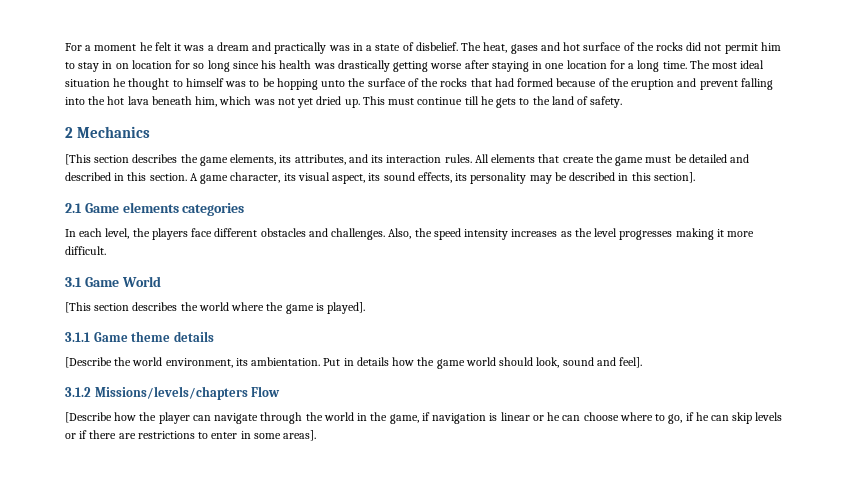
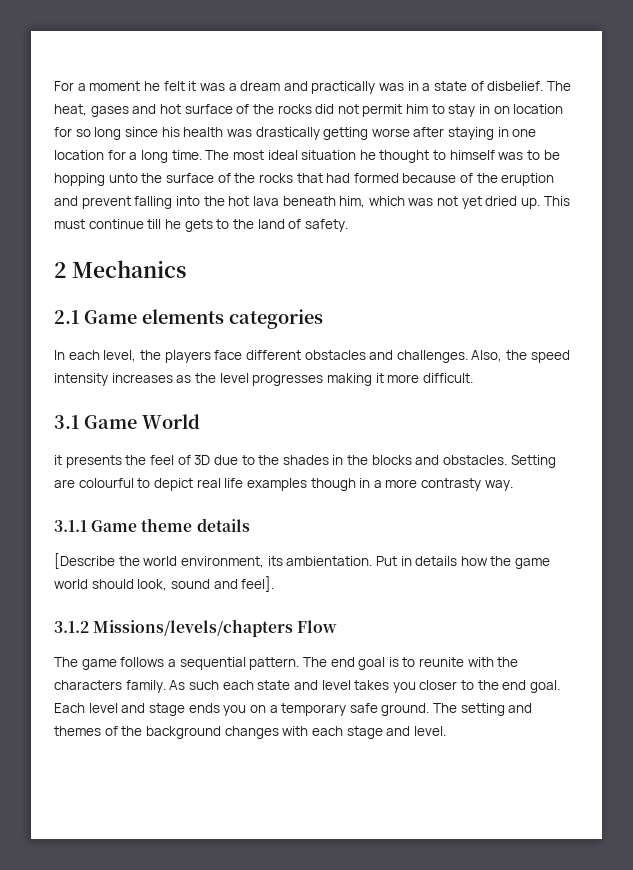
- [This section describes the game elements, its attributes, and its interaction rules. All elements that create the game must be detailed and described in this section. A game character, its visual aspect, its sound effects, its personality may be described in this section].
- [This section describes the world where the game is played].
+ it presents the feel of 3D due to the shades in the blocks and obstacles. Setting are colourful to depict real life examples though in a more contrasty way.
- [Describe how the player can navigate through the world in the game, if navigation is linear or he can choose where to go, if he can skip levels or if there are restrictions to enter in some areas].
+ The game follows a sequential pattern. The end goal is to reunite with the characters family. As such each state and level takes you closer to the end goal. Each level and stage ends you on a temporary safe ground. The setting and themes of the background changes with each stage and level.

